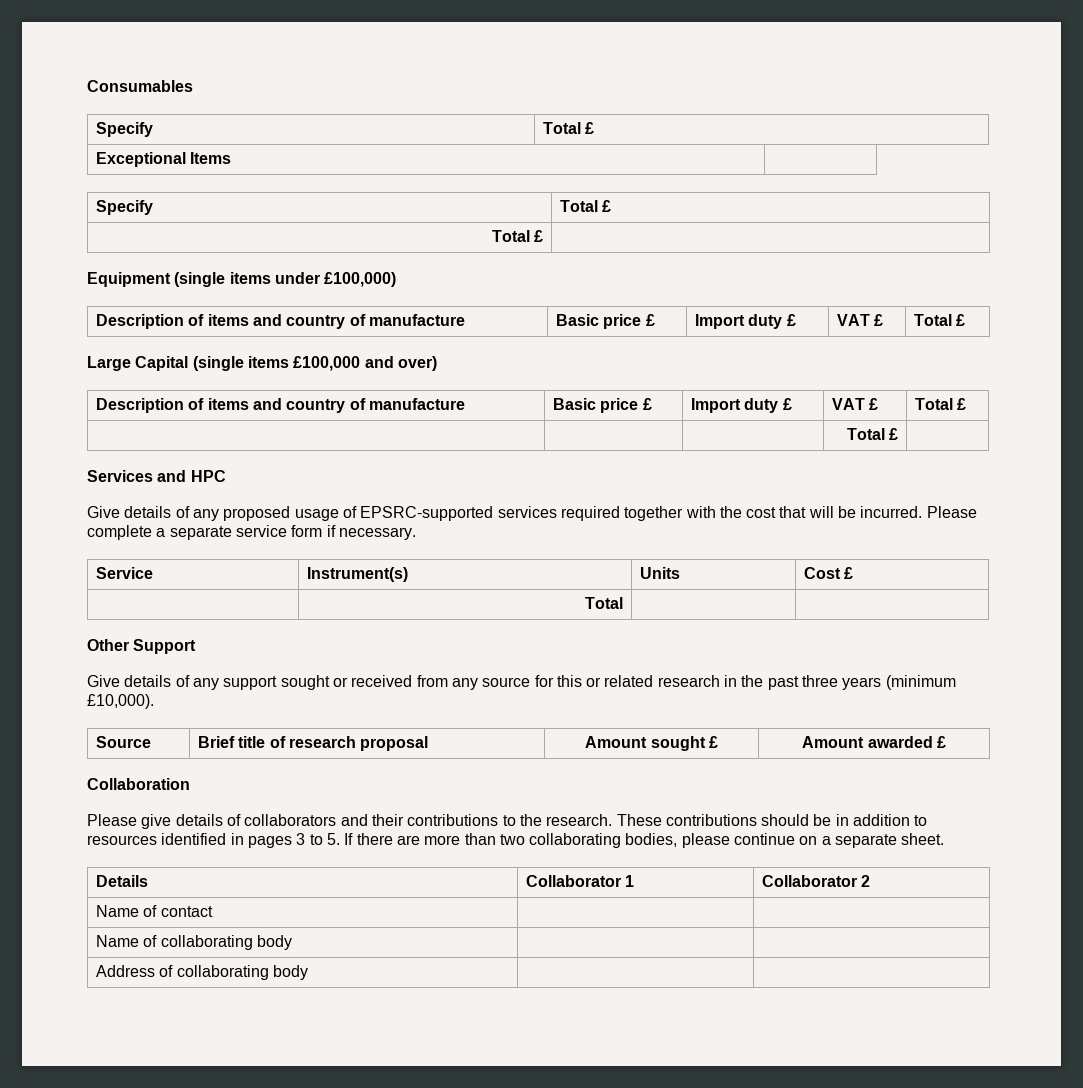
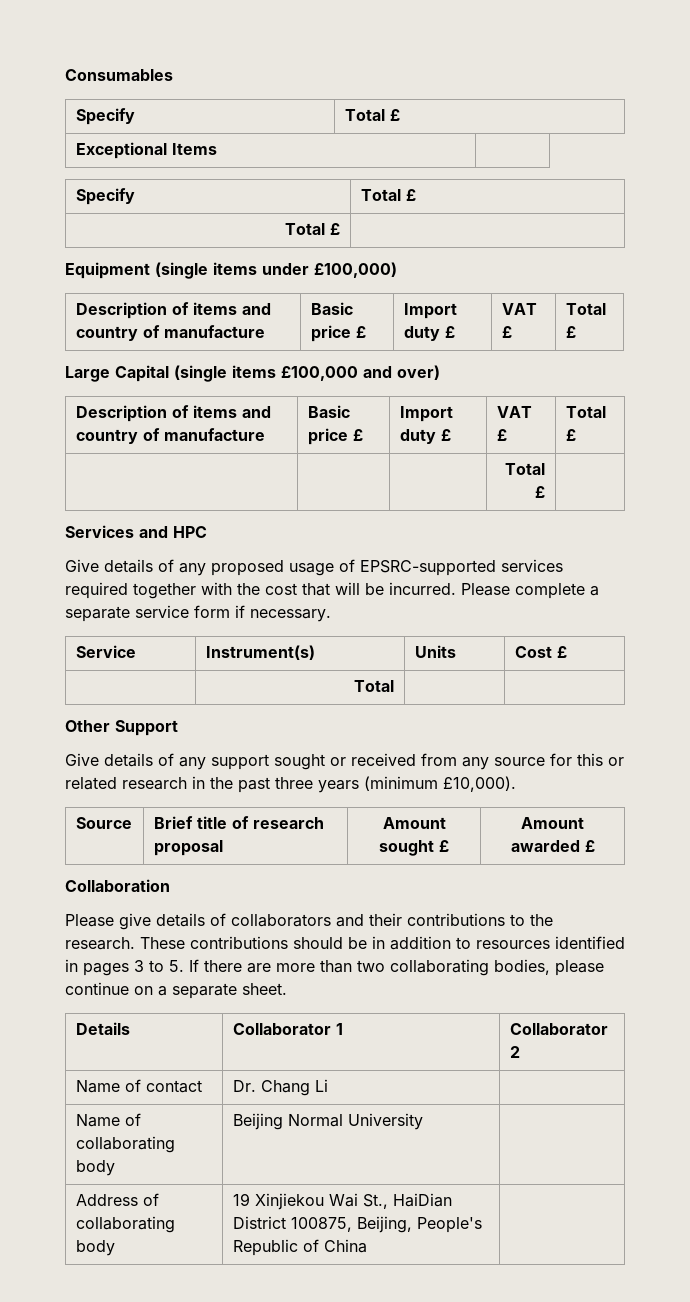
- Name of contact | |
+ Name of contact | Dr. Chang Li |
- Name of collaborating body | |
+ Name of collaborating body | Beijing Normal University |
- Address of collaborating body | |
+ Address of collaborating body | 19 Xinjiekou Wai St., HaiDian District 100875, Beijing, People's Republic of China |

